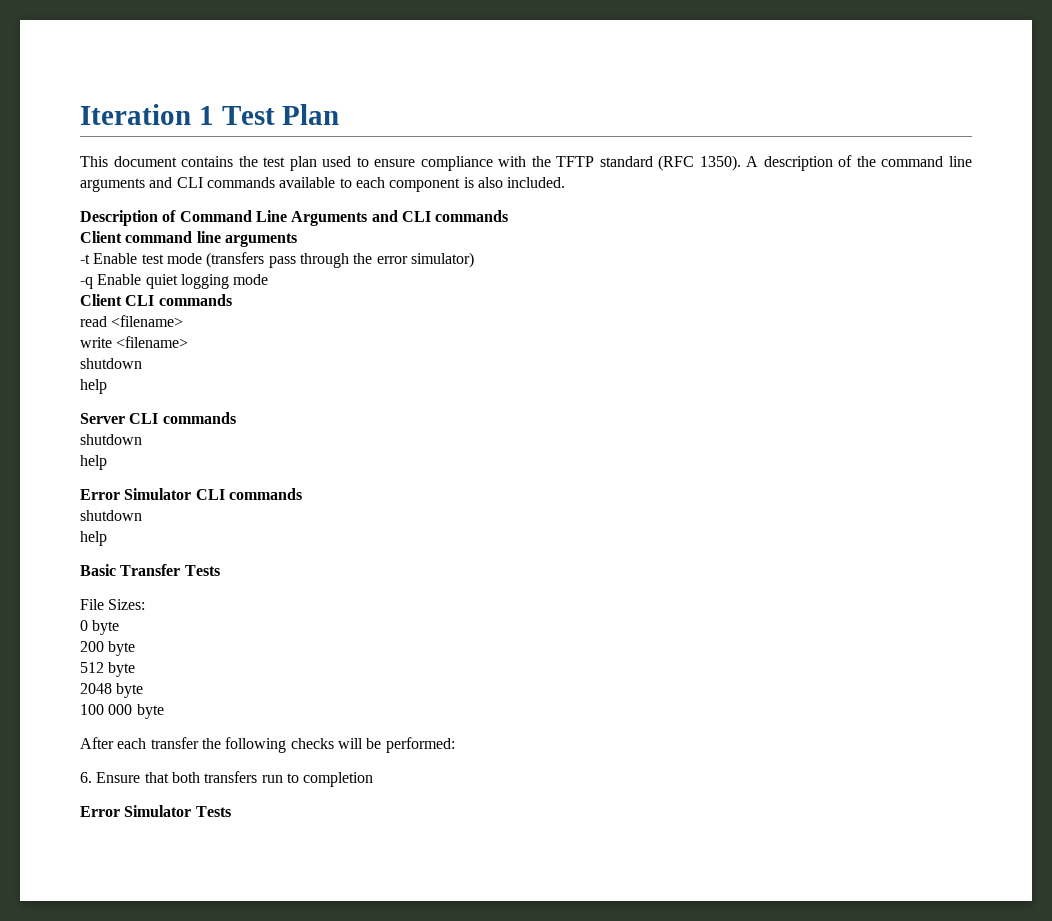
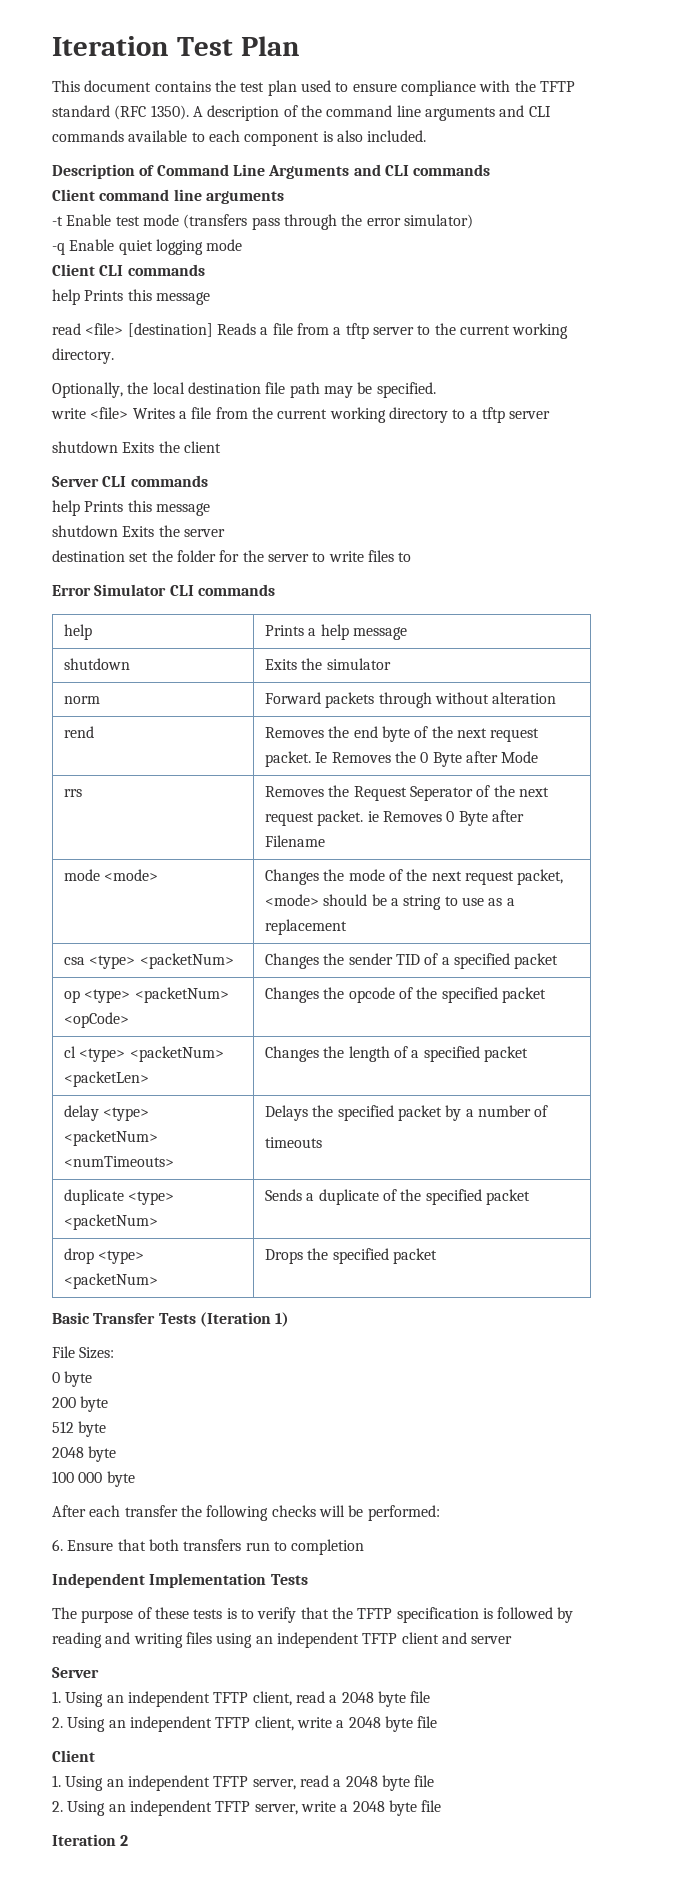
- Iteration 1 Test Plan
+ Iteration Test Plan
  Client CLI commands
- read <filename>
- write <filename>
- shutdown
- help
+ help Prints this message
+ read <file> [destination] Reads a file from a tftp server to the current working directory.
+ Optionally, the local destination file path may be specified.
+ write <file> Writes a file from the current working directory to a tftp server
+ shutdown Exits the client
  Server CLI commands
- shutdown
- help
+ help Prints this message
+ shutdown Exits the server
+ destination set the folder for the server to write files to
  Error Simulator CLI commands
- shutdown
- help
+ help | Prints a help message
+ shutdown | Exits the simulator
+ norm | Forward packets through without alteration
+ rend | Removes the end byte of the next request packet. Ie Removes the 0 Byte after Mode
+ rrs | Removes the Request Seperator of the next request packet. ie Removes 0 Byte after Filename
+ mode <mode> | Changes the mode of the next request packet, <mode> should be a string to use as a replacement
+ csa <type> <packetNum> | Changes the sender TID of a specified packet
+ op <type> <packetNum> <opCode> | Changes the opcode of the specified packet
+ cl <type> <packetNum> <packetLen> | Changes the length of a specified packet
+ delay <type> <packetNum> <numTimeouts> | Delays the specified packet by a number of
+ timeouts
+ duplicate <type> <packetNum> | Sends a duplicate of the specified packet
+ drop <type> <packetNum> | Drops the specified packet
- Basic Transfer Tests
+ Basic Transfer Tests (Iteration 1)
- Error Simulator Tests
+ Independent Implementation Tests
+ The purpose of these tests is to verify that the TFTP specification is followed by reading and writing files using an independent TFTP client and server
+ Server
+ 1. Using an independent TFTP client, read a 2048 byte file
+ 2. Using an independent TFTP client, write a 2048 byte file
+ Client
+ 1. Using an independent TFTP server, read a 2048 byte file
+ 2. Using an independent TFTP server, write a 2048 byte file
+ Iteration 2

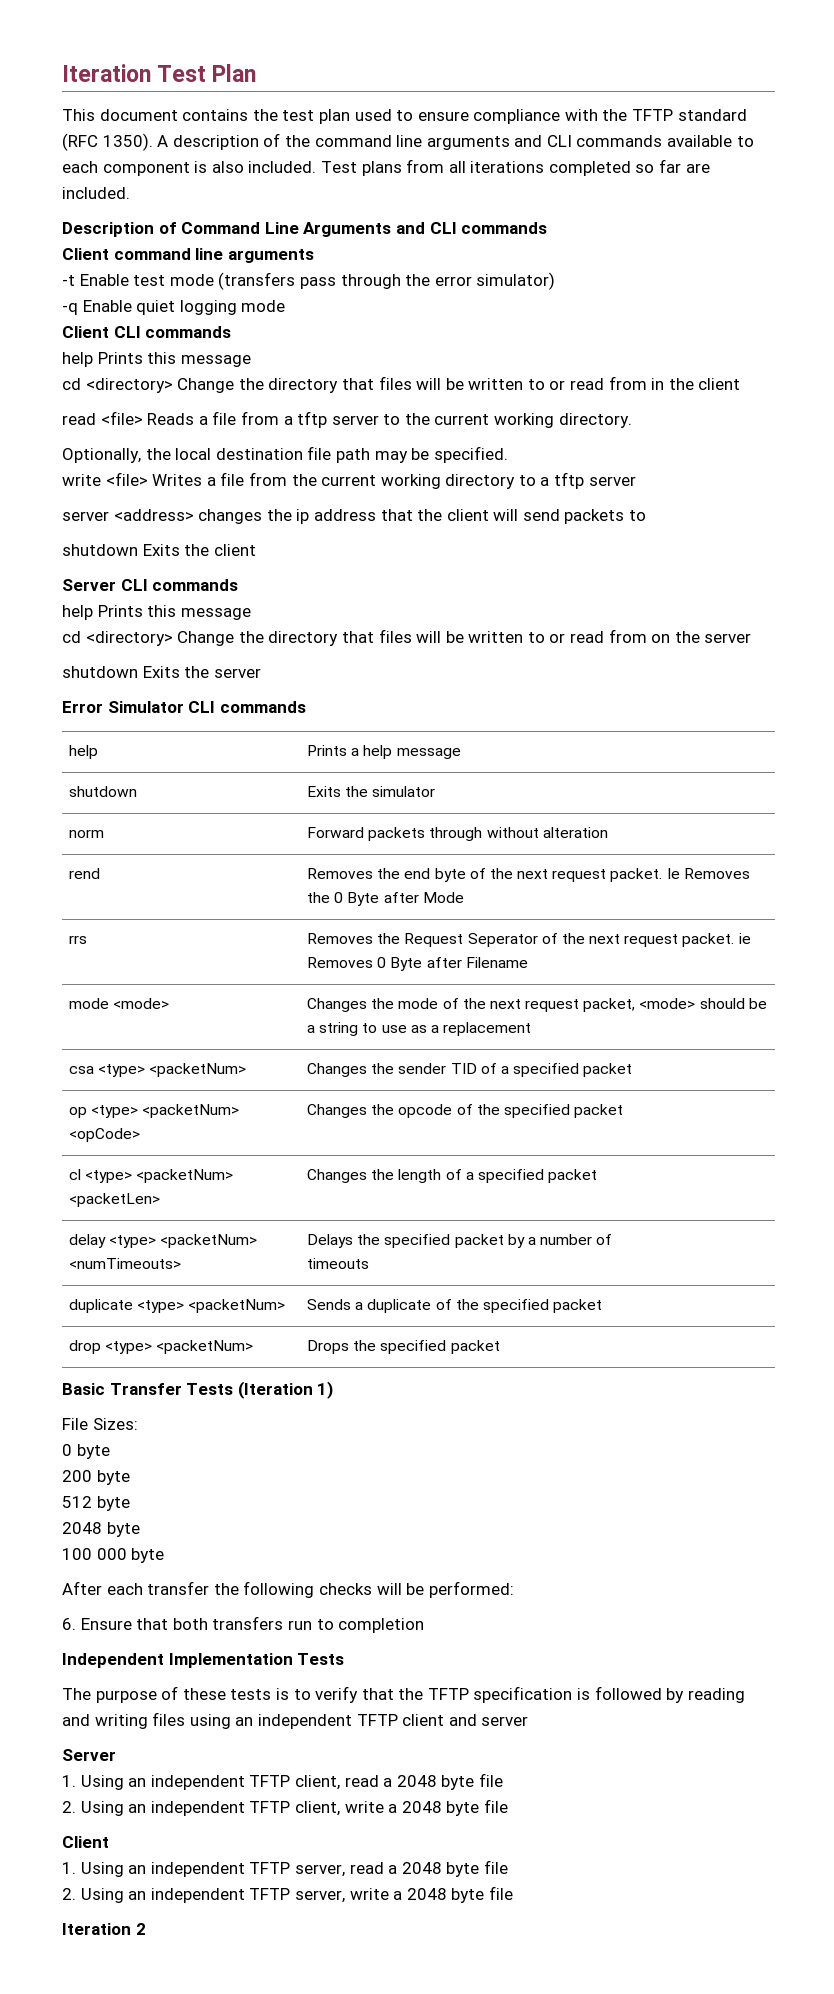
+ Test plans from all iterations completed so far are included.
+ cd <directory> Change the directory that files will be written to or read from in the client
- read <file> [destination] Reads a file from a tftp server to the current working directory.
+ read <file> Reads a file from a tftp server to the current working directory.
+ server <address> changes the ip address that the client will send packets to
+ cd <directory> Change the directory that files will be written to or read from on the server
  shutdown Exits the server
- destination set the folder for the server to write files to

